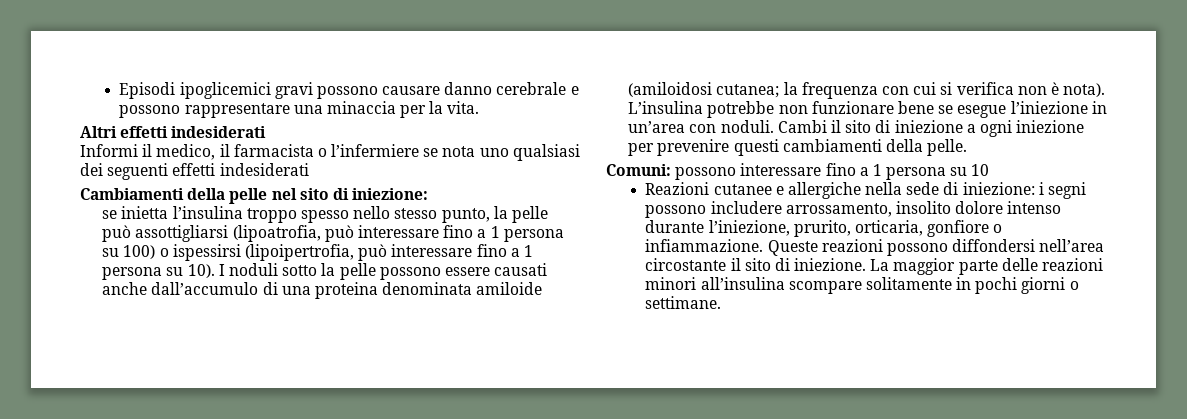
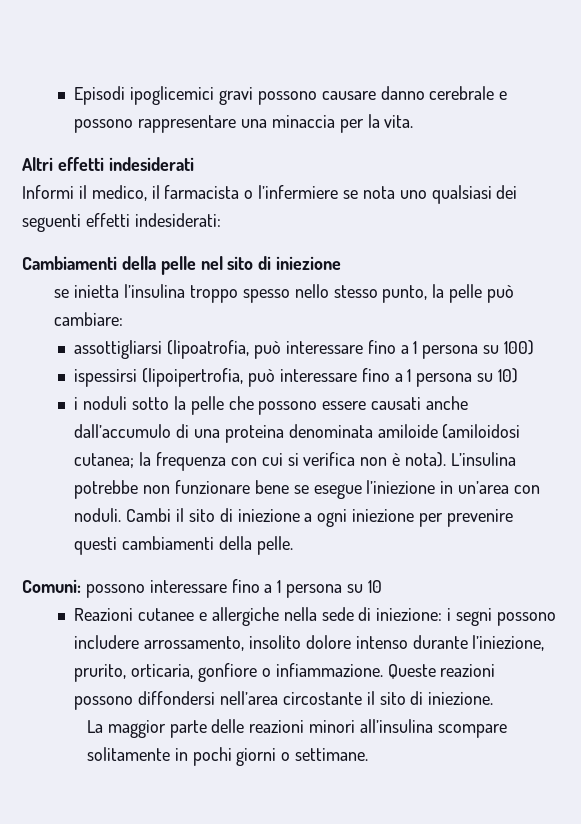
- Informi il medico, il farmacista o l’infermiere se nota uno qualsiasi dei seguenti effetti indesiderati
+ Informi il medico, il farmacista o l’infermiere se nota uno qualsiasi dei seguenti effetti indesiderati:
- Cambiamenti della pelle nel sito di iniezione:
+ Cambiamenti della pelle nel sito di iniezione
- se inietta l’insulina troppo spesso nello stesso punto, la pelle può assottigliarsi (lipoatrofia, può interessare fino a 1 persona su 100) o ispessirsi (lipoipertrofia, può interessare fino a 1 persona su 10). I noduli sotto la pelle possono essere causati anche dall’accumulo di una proteina denominata amiloide (amiloidosi cutanea; la frequenza con cui si verifica non è nota).
+ se inietta l’insulina troppo spesso nello stesso punto, la pelle può cambiare:
+ assottigliarsi (lipoatrofia, può interessare fino a 1 persona su 100)
+ ispessirsi (lipoipertrofia, può interessare fino a 1 persona su 10)
+ i noduli sotto la pelle che possono essere causati anche dall’accumulo di una proteina denominata amiloide (amiloidosi cutanea; la frequenza con cui si verifica non è nota).
- Queste reazioni possono diffondersi nell’area circostante il sito di iniezione. La maggior parte delle reazioni minori all’insulina scompare solitamente in pochi giorni o settimane.
+ Queste reazioni possono diffondersi nell’area circostante il sito di iniezione.
+ La maggior parte delle reazioni minori all’insulina scompare solitamente in pochi giorni o settimane.

